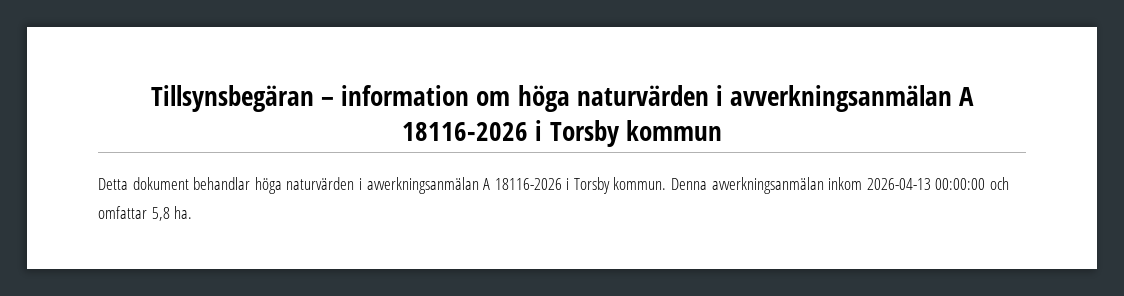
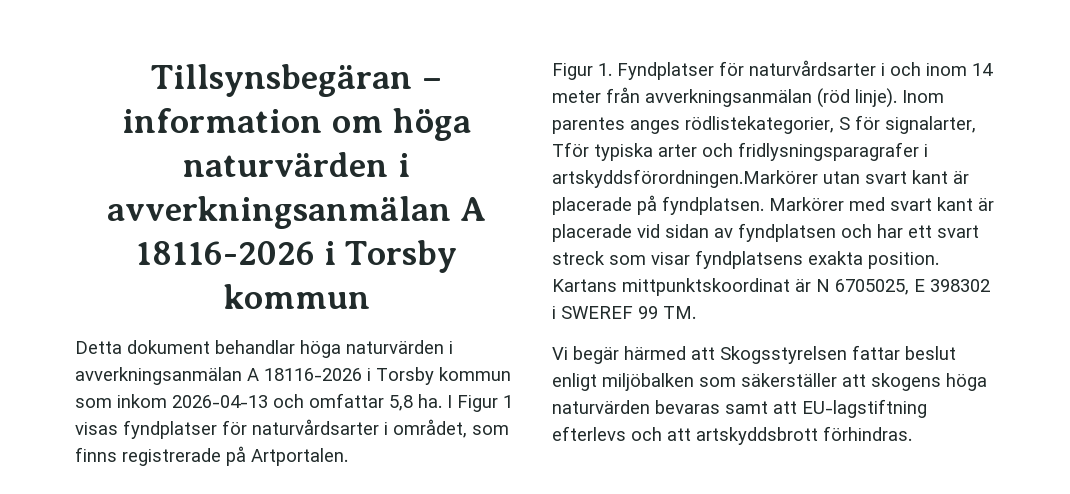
- Detta dokument behandlar höga naturvärden i avverkningsanmälan A 18116-2026 i Torsby kommun. Denna avverkningsanmälan inkom 2026-04-13 00:00:00 och omfattar 5,8 ha.
+ Detta dokument behandlar höga naturvärden i avverkningsanmälan A 18116-2026 i Torsby kommun som inkom 2026-04-13 och omfattar 5,8 ha.
+ I Figur 1 visas fyndplatser för naturvårdsarter i området, som finns registrerade på Artportalen.
+ Figur 1. Fyndplatser för naturvårdsarter i och inom 14 meter från avverkningsanmälan (röd linje). Inom parentes anges rödlistekategorier, S för signalarter, Tför typiska arter och fridlysningsparagrafer i artskyddsförordningen.Markörer utan svart kant är placerade på fyndplatsen. Markörer med svart kant är placerade vid sidan av fyndplatsen och har ett svart streck som visar fyndplatsens exakta position. Kartans mittpunktskoordinat är N 6705025, E 398302 i SWEREF 99 TM.
+ Vi begär härmed att Skogsstyrelsen fattar beslut enligt miljöbalken som säkerställer att skogens höga naturvärden bevaras samt att EU-lagstiftning efterlevs och att artskyddsbrott förhindras.

